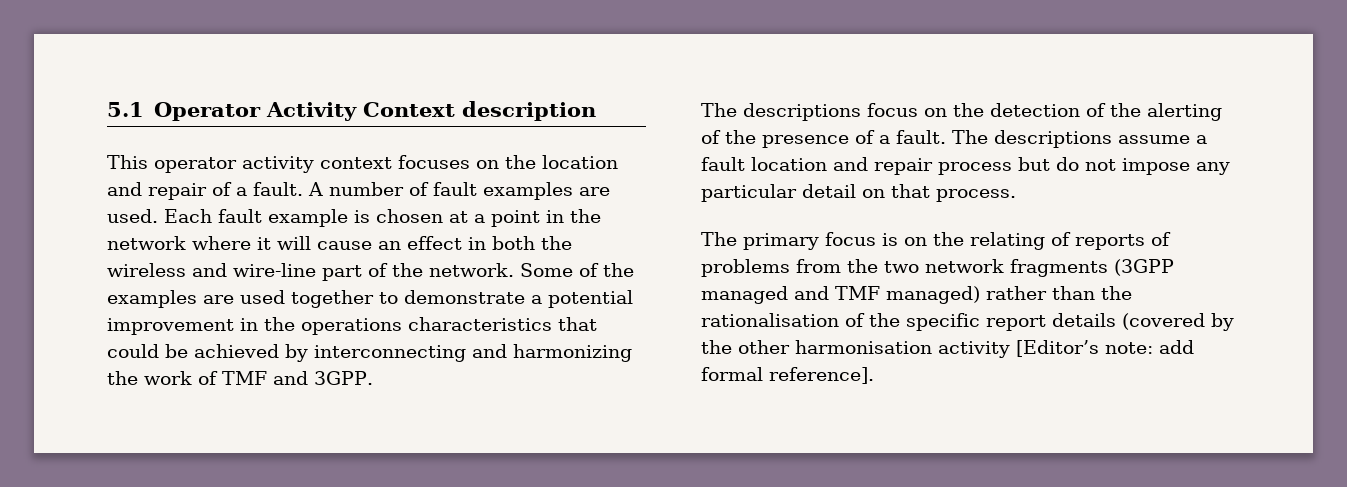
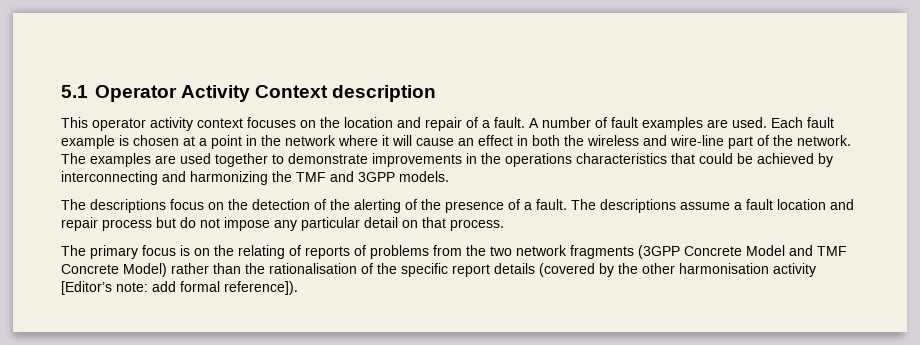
- Some of the examples are used together to demonstrate a potential improvement in the operations characteristics that could be achieved by interconnecting and harmonizing the work of TMF and 3GPP.
+ The examples are used together to demonstrate improvements in the operations characteristics that could be achieved by interconnecting and harmonizing the TMF and 3GPP models.
- The primary focus is on the relating of reports of problems from the two network fragments (3GPP managed and TMF managed) rather than the rationalisation of the specific report details (covered by the other harmonisation activity [Editor’s note: add formal reference].
+ The primary focus is on the relating of reports of problems from the two network fragments (3GPP Concrete Model and TMF Concrete Model) rather than the rationalisation of the specific report details (covered by the other harmonisation activity [Editor’s note: add formal reference]).

